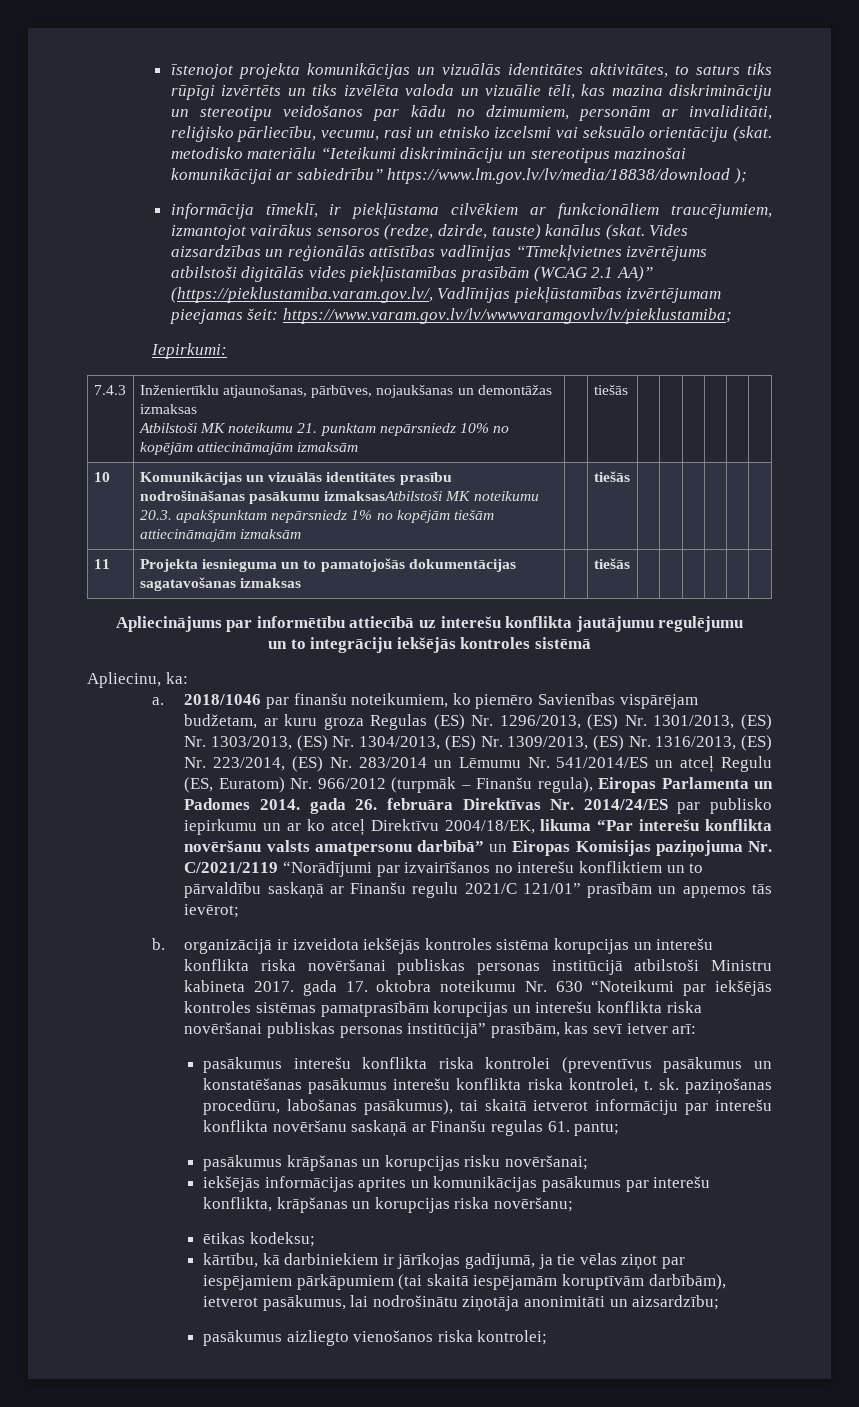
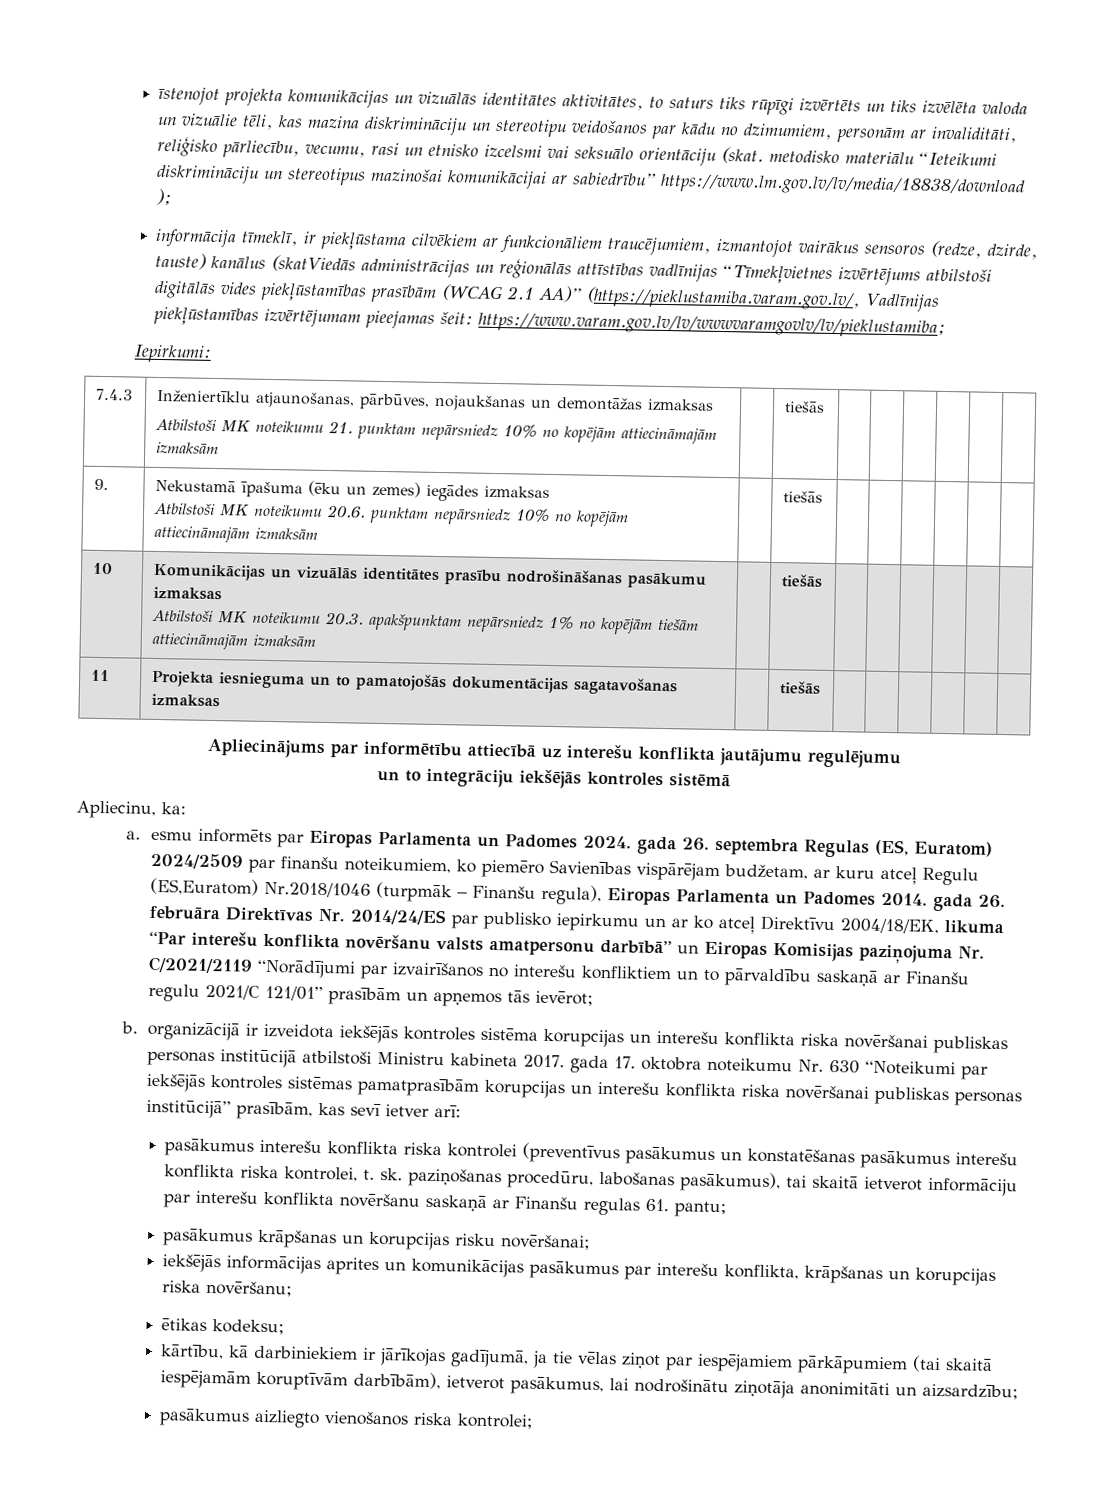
- informācija tīmeklī, ir piekļūstama cilvēkiem ar funkcionāliem traucējumiem, izmantojot vairākus sensoros (redze, dzirde, tauste) kanālus (skat. Vides aizsardzības un reģionālās attīstības vadlīnijas “Tīmekļvietnes izvērtējums atbilstoši digitālās vides piekļūstamības prasībām (WCAG 2.1 AA)” (https://pieklustamiba.varam.gov.lv/, Vadlīnijas piekļūstamības izvērtējumam pieejamas šeit: https://www.varam.gov.lv/lv/wwwvaramgovlv/lv/pieklustamiba;
+ informācija tīmeklī, ir piekļūstama cilvēkiem ar funkcionāliem traucējumiem, izmantojot vairākus sensoros (redze, dzirde, tauste) kanālus (skatViedās administrācijas un reģionālās attīstības vadlīnijas “Tīmekļvietnes izvērtējums atbilstoši digitālās vides piekļūstamības prasībām (WCAG 2.1 AA)” (https://pieklustamiba.varam.gov.lv/, Vadlīnijas piekļūstamības izvērtējumam pieejamas šeit: https://www.varam.gov.lv/lv/wwwvaramgovlv/lv/pieklustamiba;
+ 9. | Nekustamā īpašuma (ēku un zemes) iegādes izmaksas
+ Atbilstoši MK noteikumu 20.6. punktam nepārsniedz 10% no kopējām attiecināmajām izmaksām | | tiešās | | | | | |
- 10 | Komunikācijas un vizuālās identitātes prasību nodrošināšanas pasākumu izmaksasAtbilstoši MK noteikumu 20.3. apakšpunktam nepārsniedz 1% no kopējām tiešām attiecināmajām izmaksām | | tiešās | | | | | |
+ 10 | Komunikācijas un vizuālās identitātes prasību nodrošināšanas pasākumu izmaksas
+ Atbilstoši MK noteikumu 20.3. apakšpunktam nepārsniedz 1% no kopējām tiešām attiecināmajām izmaksām | | tiešās | | | | | |
- a. 2018/1046 par finanšu noteikumiem, ko piemēro Savienības vispārējam budžetam, ar kuru groza Regulas (ES) Nr. 1296/2013, (ES) Nr. 1301/2013, (ES) Nr. 1303/2013, (ES) Nr. 1304/2013, (ES) Nr. 1309/2013, (ES) Nr. 1316/2013, (ES) Nr. 223/2014, (ES) Nr. 283/2014 un Lēmumu Nr. 541/2014/ES un atceļ Regulu (ES, Euratom) Nr. 966/2012 (turpmāk – Finanšu regula), Eiropas Parlamenta un Padomes 2014. gada 26. februāra Direktīvas Nr. 2014/24/ES par publisko iepirkumu un ar ko atceļ Direktīvu 2004/18/EK, likuma “Par interešu konflikta novēršanu valsts amatpersonu darbībā” un Eiropas Komisijas paziņojuma Nr. C/2021/2119 “Norādījumi par izvairīšanos no interešu konfliktiem un to pārvaldību saskaņā ar Finanšu regulu 2021/C 121/01” prasībām un apņemos tās ievērot;
+ a. esmu informēts par Eiropas Parlamenta un Padomes 2024. gada 26. septembra Regulas (ES, Euratom) 2024/2509 par finanšu noteikumiem, ko piemēro Savienības vispārējam budžetam, ar kuru atceļ Regulu (ES,Euratom) Nr.2018/1046 (turpmāk – Finanšu regula), Eiropas Parlamenta un Padomes 2014. gada 26. februāra Direktīvas Nr. 2014/24/ES par publisko iepirkumu un ar ko atceļ Direktīvu 2004/18/EK, likuma “Par interešu konflikta novēršanu valsts amatpersonu darbībā” un Eiropas Komisijas paziņojuma Nr. C/2021/2119 “Norādījumi par izvairīšanos no interešu konfliktiem un to pārvaldību saskaņā ar Finanšu regulu 2021/C 121/01” prasībām un apņemos tās ievērot;

